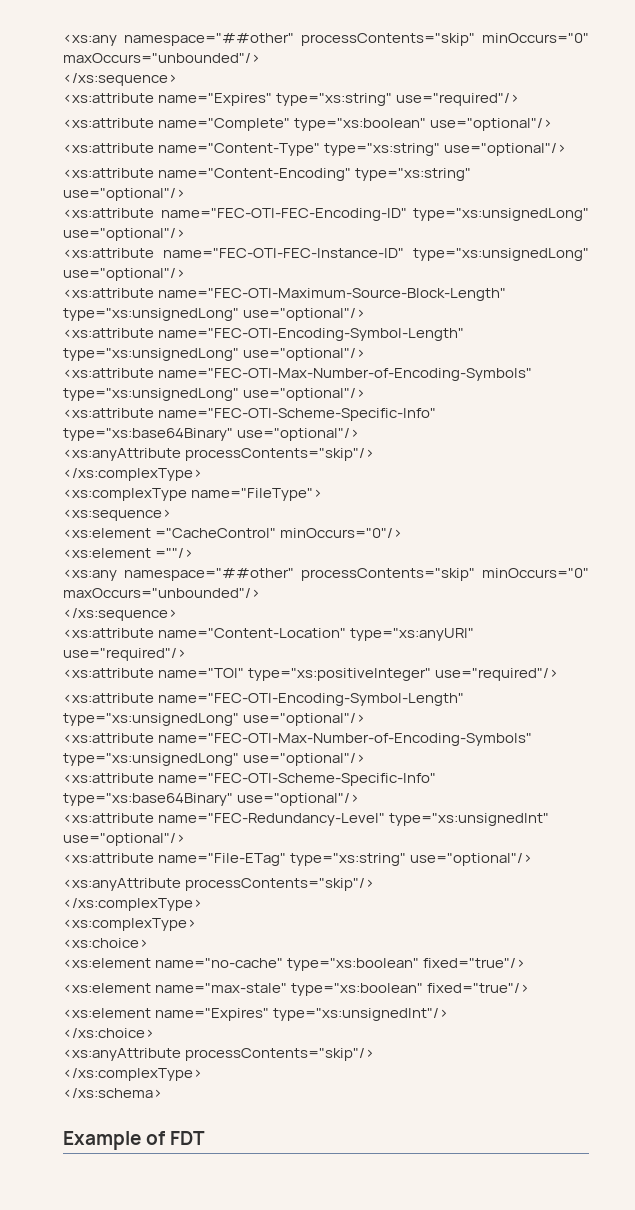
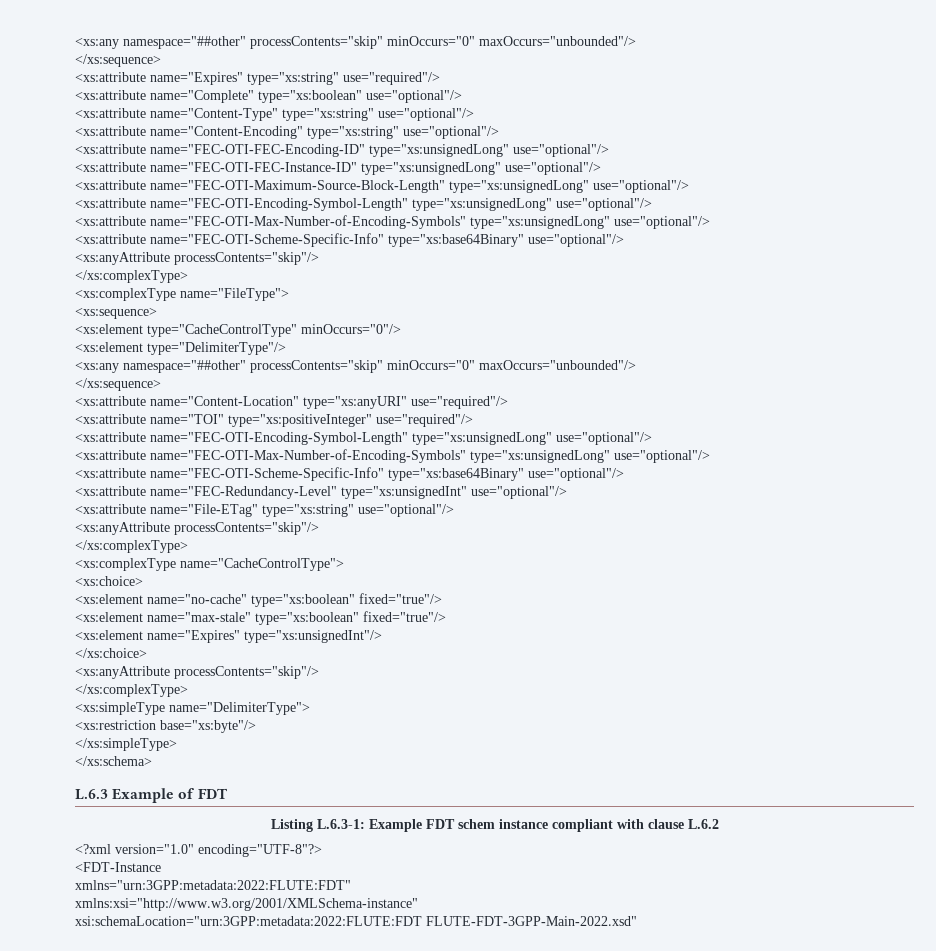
- <xs:element ="CacheControl" minOccurs="0"/>
+ <xs:element type="CacheControlType" minOccurs="0"/>
- <xs:element =""/>
+ <xs:element type="DelimiterType"/>
- <xs:complexType>
+ <xs:complexType name="CacheControlType">
+ <xs:simpleType name="DelimiterType">
+ <xs:restriction base="xs:byte"/>
+ </xs:simpleType>
- Example of FDT
+ L.6.3 Example of FDT
+ Listing L.6.3-1: Example FDT schem instance compliant with clause L.6.2
+ <?xml version="1.0" encoding="UTF-8"?>
+ <FDT-Instance
+ xmlns="urn:3GPP:metadata:2022:FLUTE:FDT"
+ xmlns:xsi="http://www.w3.org/2001/XMLSchema-instance"
+ xsi:schemaLocation="urn:3GPP:metadata:2022:FLUTE:FDT FLUTE-FDT-3GPP-Main-2022.xsd"

